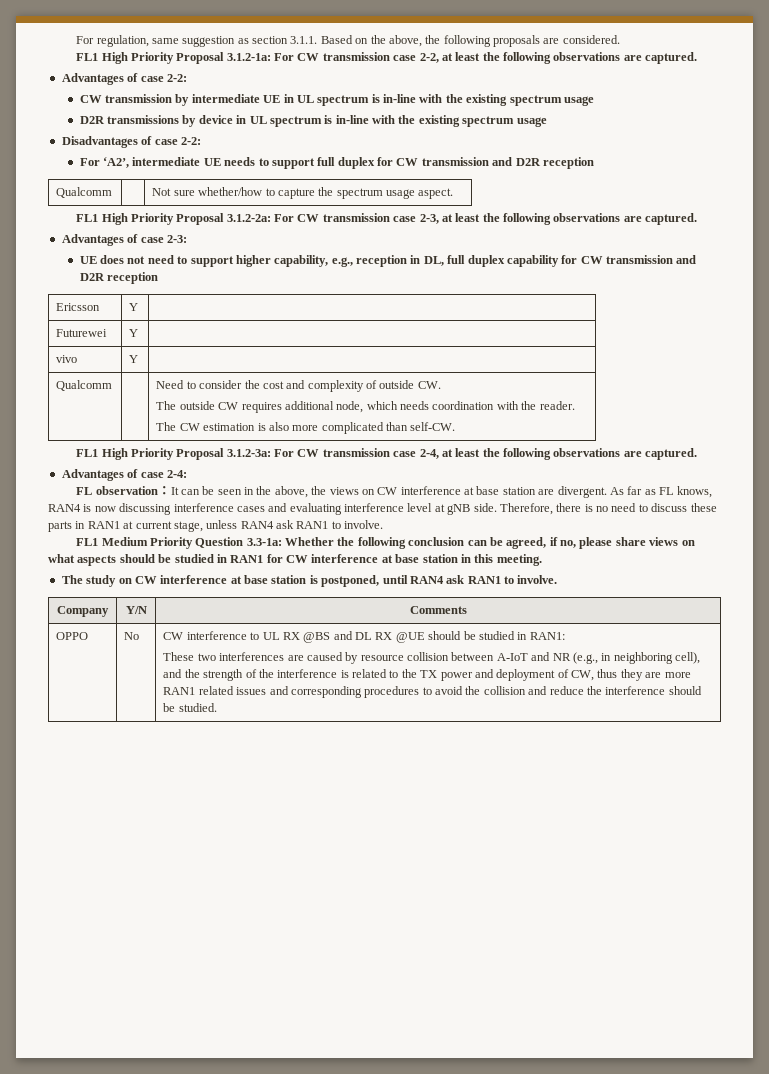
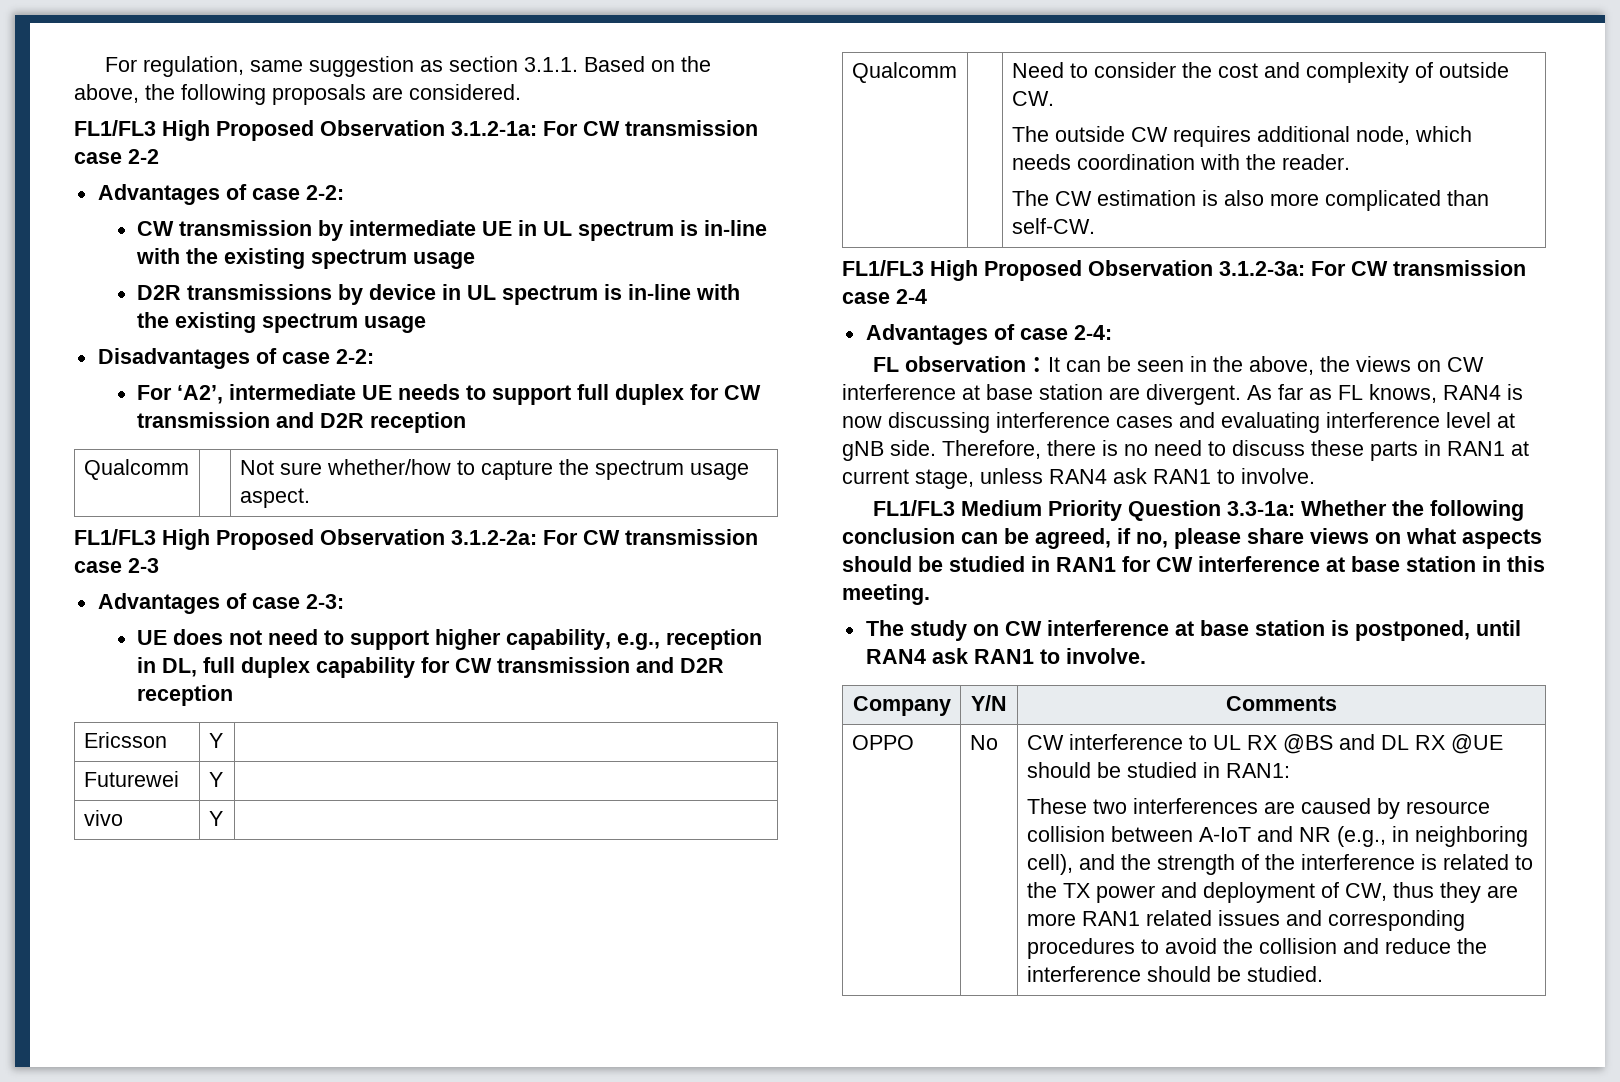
- FL1 High Priority Proposal 3.1.2-1a: For CW transmission case 2-2, at least the following observations are captured.
+ FL1/FL3 High Proposed Observation 3.1.2-1a: For CW transmission case 2-2
- FL1 High Priority Proposal 3.1.2-2a: For CW transmission case 2-3, at least the following observations are captured.
+ FL1/FL3 High Proposed Observation 3.1.2-2a: For CW transmission case 2-3
- FL1 High Priority Proposal 3.1.2-3a: For CW transmission case 2-4, at least the following observations are captured.
+ FL1/FL3 High Proposed Observation 3.1.2-3a: For CW transmission case 2-4
- FL1 Medium Priority Question 3.3-1a: Whether the following conclusion can be agreed, if no, please share views on what aspects should be studied in RAN1 for CW interference at base station in this meeting.
+ FL1/FL3 Medium Priority Question 3.3-1a: Whether the following conclusion can be agreed, if no, please share views on what aspects should be studied in RAN1 for CW interference at base station in this meeting.

